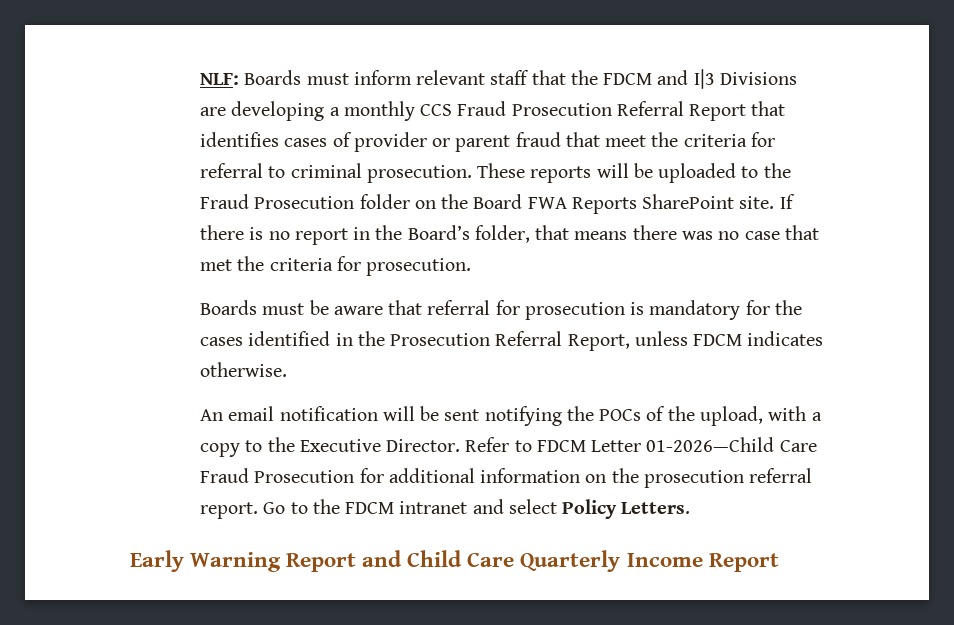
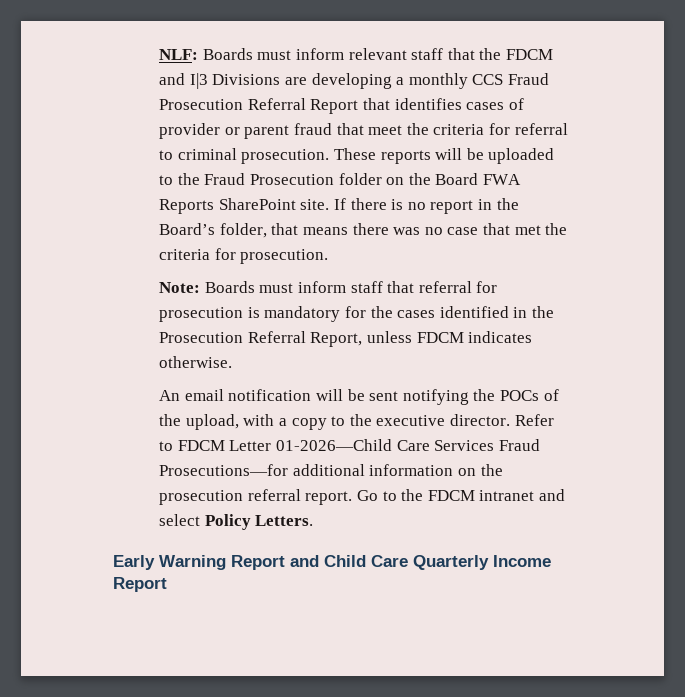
- Boards must be aware that referral for prosecution is mandatory for the cases identified in the Prosecution Referral Report, unless FDCM indicates otherwise.
+ Note: Boards must inform staff that referral for prosecution is mandatory for the cases identified in the Prosecution Referral Report, unless FDCM indicates otherwise.
- An email notification will be sent notifying the POCs of the upload, with a copy to the Executive Director.
+ An email notification will be sent notifying the POCs of the upload, with a copy to the executive director.
- Refer to FDCM Letter 01-2026—Child Care Fraud Prosecution for additional information on the prosecution referral report.
+ Refer to FDCM Letter 01-2026—Child Care Services Fraud Prosecutions—for additional information on the prosecution referral report.

